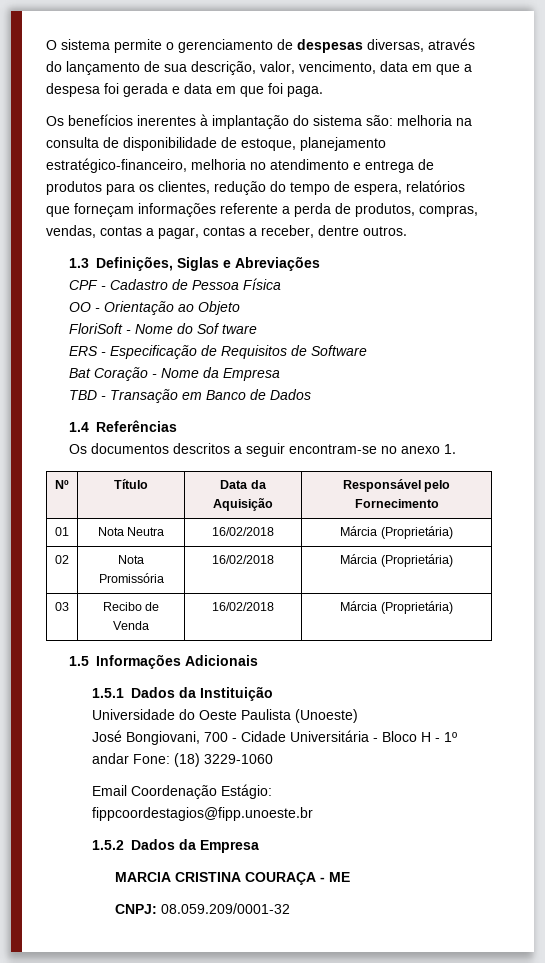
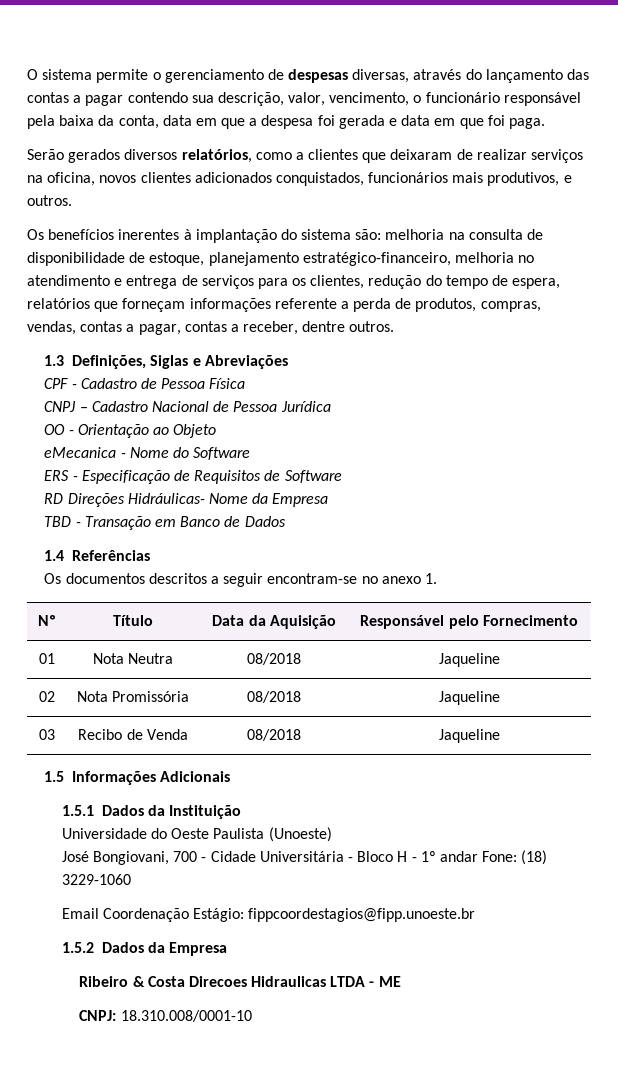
- O sistema permite o gerenciamento de despesas diversas, através do lançamento de sua descrição, valor, vencimento, data em que a despesa foi gerada e data em que foi paga.
+ O sistema permite o gerenciamento de despesas diversas, através do lançamento das contas a pagar contendo sua descrição, valor, vencimento, o funcionário responsável pela baixa da conta, data em que a despesa foi gerada e data em que foi paga.
+ Serão gerados diversos relatórios, como a clientes que deixaram de realizar serviços na oficina, novos clientes adicionados conquistados, funcionários mais produtivos, e outros.
- Os benefícios inerentes à implantação do sistema são: melhoria na consulta de disponibilidade de estoque, planejamento estratégico-financeiro, melhoria no atendimento e entrega de produtos para os clientes, redução do tempo de espera, relatórios que forneçam informações referente a perda de produtos, compras, vendas, contas a pagar, contas a receber, dentre outros.
+ Os benefícios inerentes à implantação do sistema são: melhoria na consulta de disponibilidade de estoque, planejamento estratégico-financeiro, melhoria no atendimento e entrega de serviços para os clientes, redução do tempo de espera, relatórios que forneçam informações referente a perda de produtos, compras, vendas, contas a pagar, contas a receber, dentre outros.
+ CNPJ – Cadastro Nacional de Pessoa Jurídica
- FloriSoft - Nome do Sof tware
+ eMecanica - Nome do Software
- Bat Coração - Nome da Empresa
+ RD Direções Hidráulicas- Nome da Empresa
- 01 | Nota Neutra | 16/02/2018 | Márcia (Proprietária)
+ 01 | Nota Neutra | 08/2018 | Jaqueline
- 02 | Nota Promissória | 16/02/2018 | Márcia (Proprietária)
+ 02 | Nota Promissória | 08/2018 | Jaqueline
- 03 | Recibo de Venda | 16/02/2018 | Márcia (Proprietária)
+ 03 | Recibo de Venda | 08/2018 | Jaqueline
- MARCIA CRISTINA COURAÇA - ME
+ Ribeiro & Costa Direcoes Hidraulicas LTDA - ME
- CNPJ: 08.059.209/0001-32
+ CNPJ: 18.310.008/0001-10

